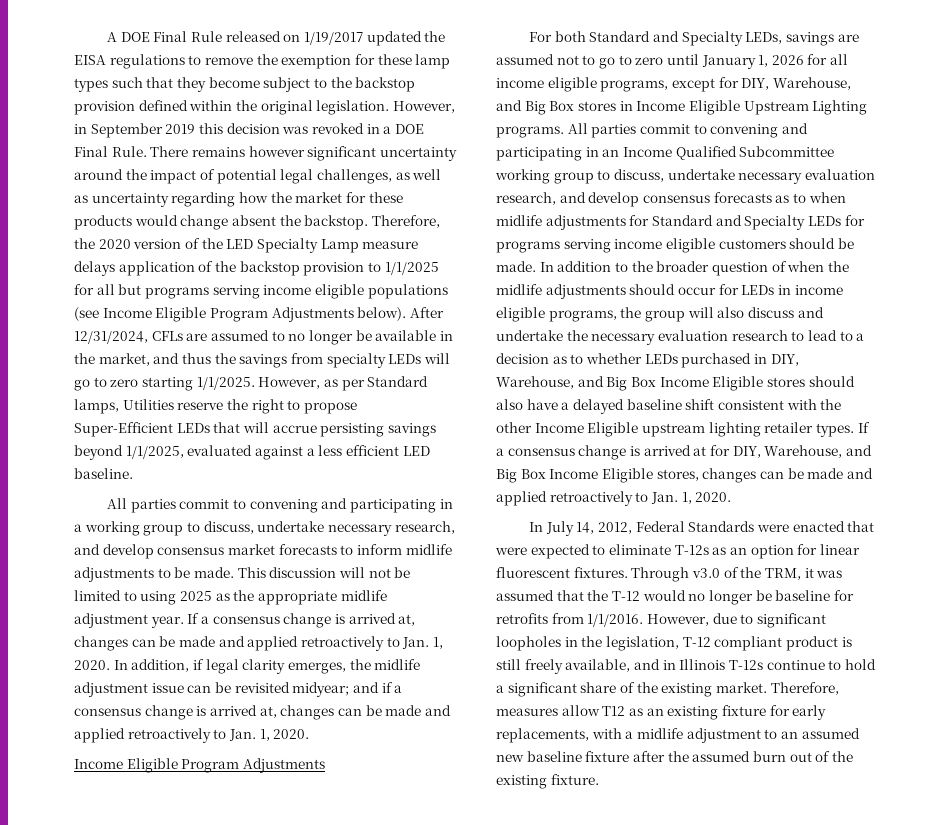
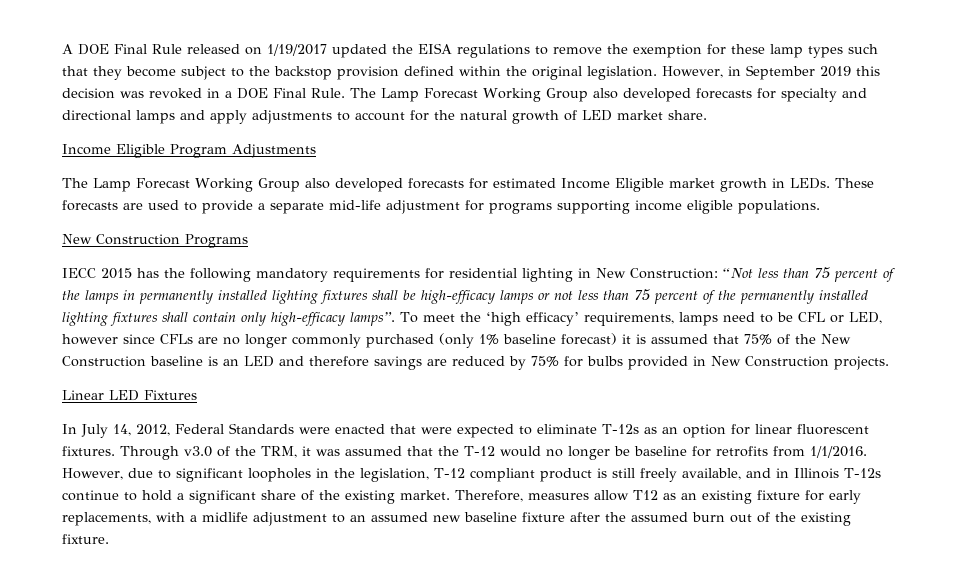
- There remains however significant uncertainty around the impact of potential legal challenges, as well as uncertainty regarding how the market for these products would change absent the backstop. Therefore, the 2020 version of the LED Specialty Lamp measure delays application of the backstop provision to 1/1/2025 for all but programs serving income eligible populations (see Income Eligible Program Adjustments below). After 12/31/2024, CFLs are assumed to no longer be available in the market, and thus the savings from specialty LEDs will go to zero starting 1/1/2025. However, as per Standard lamps, Utilities reserve the right to propose Super-Efficient LEDs that will accrue persisting savings beyond 1/1/2025, evaluated against a less efficient LED baseline.
- All parties commit to convening and participating in a working group to discuss, undertake necessary research, and develop consensus market forecasts to inform midlife adjustments to be made. This discussion will not be limited to using 2025 as the appropriate midlife adjustment year. If a consensus change is arrived at, changes can be made and applied retroactively to Jan. 1, 2020. In addition, if legal clarity emerges, the midlife adjustment issue can be revisited midyear; and if a consensus change is arrived at, changes can be made and applied retroactively to Jan. 1, 2020.
+ The Lamp Forecast Working Group also developed forecasts for specialty and directional lamps and apply adjustments to account for the natural growth of LED market share.
  Income Eligible Program Adjustments
- For both Standard and Specialty LEDs, savings are assumed not to go to zero until January 1, 2026 for all income eligible programs, except for DIY, Warehouse, and Big Box stores in Income Eligible Upstream Lighting programs. All parties commit to convening and participating in an Income Qualified Subcommittee working group to discuss, undertake necessary evaluation research, and develop consensus forecasts as to when midlife adjustments for Standard and Specialty LEDs for programs serving income eligible customers should be made. In addition to the broader question of when the midlife adjustments should occur for LEDs in income eligible programs, the group will also discuss and undertake the necessary evaluation research to lead to a decision as to whether LEDs purchased in DIY, Warehouse, and Big Box Income Eligible stores should also have a delayed baseline shift consistent with the other Income Eligible upstream lighting retailer types. If a consensus change is arrived at for DIY, Warehouse, and Big Box Income Eligible stores, changes can be made and applied retroactively to Jan. 1, 2020.
+ The Lamp Forecast Working Group also developed forecasts for estimated Income Eligible market growth in LEDs. These forecasts are used to provide a separate mid-life adjustment for programs supporting income eligible populations.
+ New Construction Programs
+ IECC 2015 has the following mandatory requirements for residential lighting in New Construction: “Not less than 75 percent of the lamps in permanently installed lighting fixtures shall be high-efficacy lamps or not less than 75 percent of the permanently installed lighting fixtures shall contain only high-efficacy lamps”. To meet the ‘high efficacy’ requirements, lamps need to be CFL or LED, however since CFLs are no longer commonly purchased (only 1% baseline forecast) it is assumed that 75% of the New Construction baseline is an LED and therefore savings are reduced by 75% for bulbs provided in New Construction projects.
+ Linear LED Fixtures

